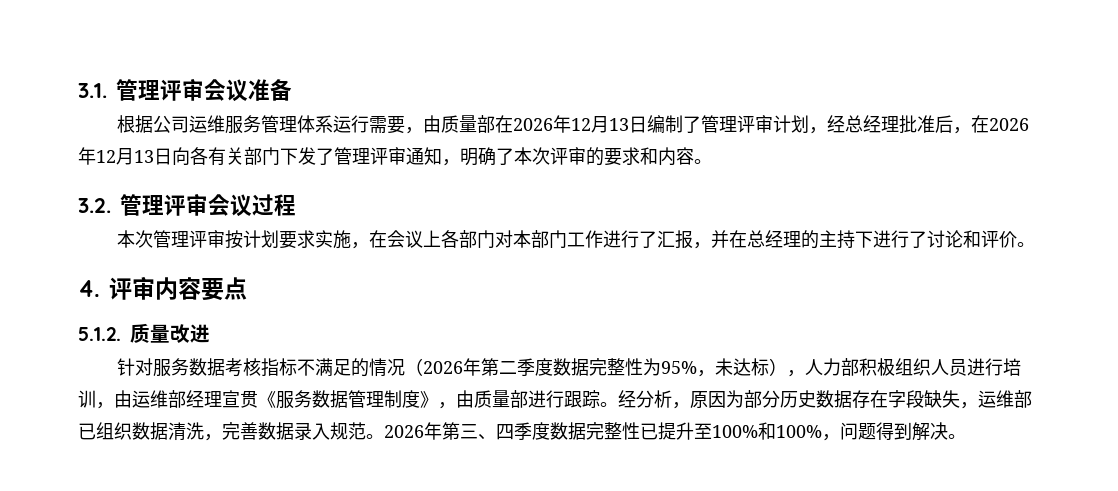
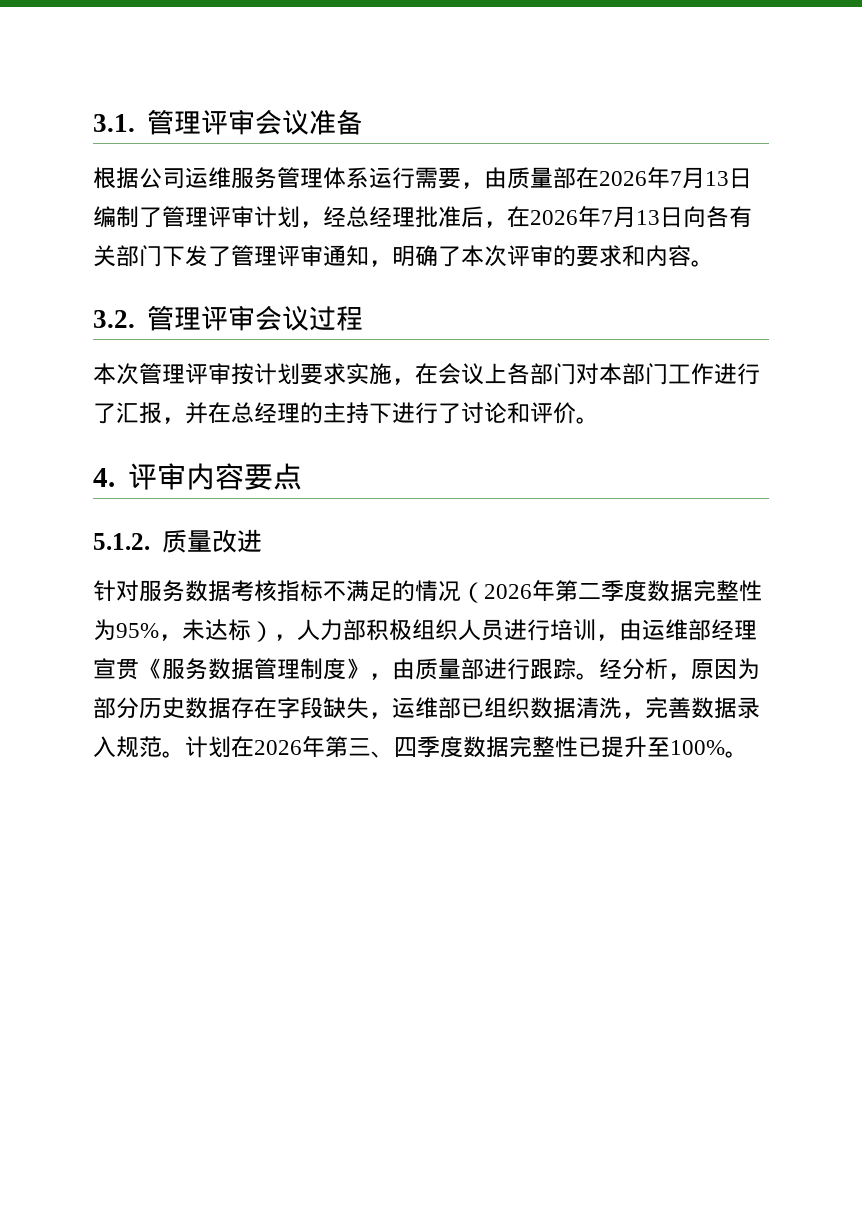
- 根据公司运维服务管理体系运行需要，由质量部在2026年12月13日编制了管理评审计划，经总经理批准后，在2026年12月13日向各有关部门下发了管理评审通知，明确了本次评审的要求和内容。
+ 根据公司运维服务管理体系运行需要，由质量部在2026年7月13日编制了管理评审计划，经总经理批准后，在2026年7月13日向各有关部门下发了管理评审通知，明确了本次评审的要求和内容。
- 2026年第三、四季度数据完整性已提升至100%和100%，问题得到解决。
+ 计划在2026年第三、四季度数据完整性已提升至100%。

